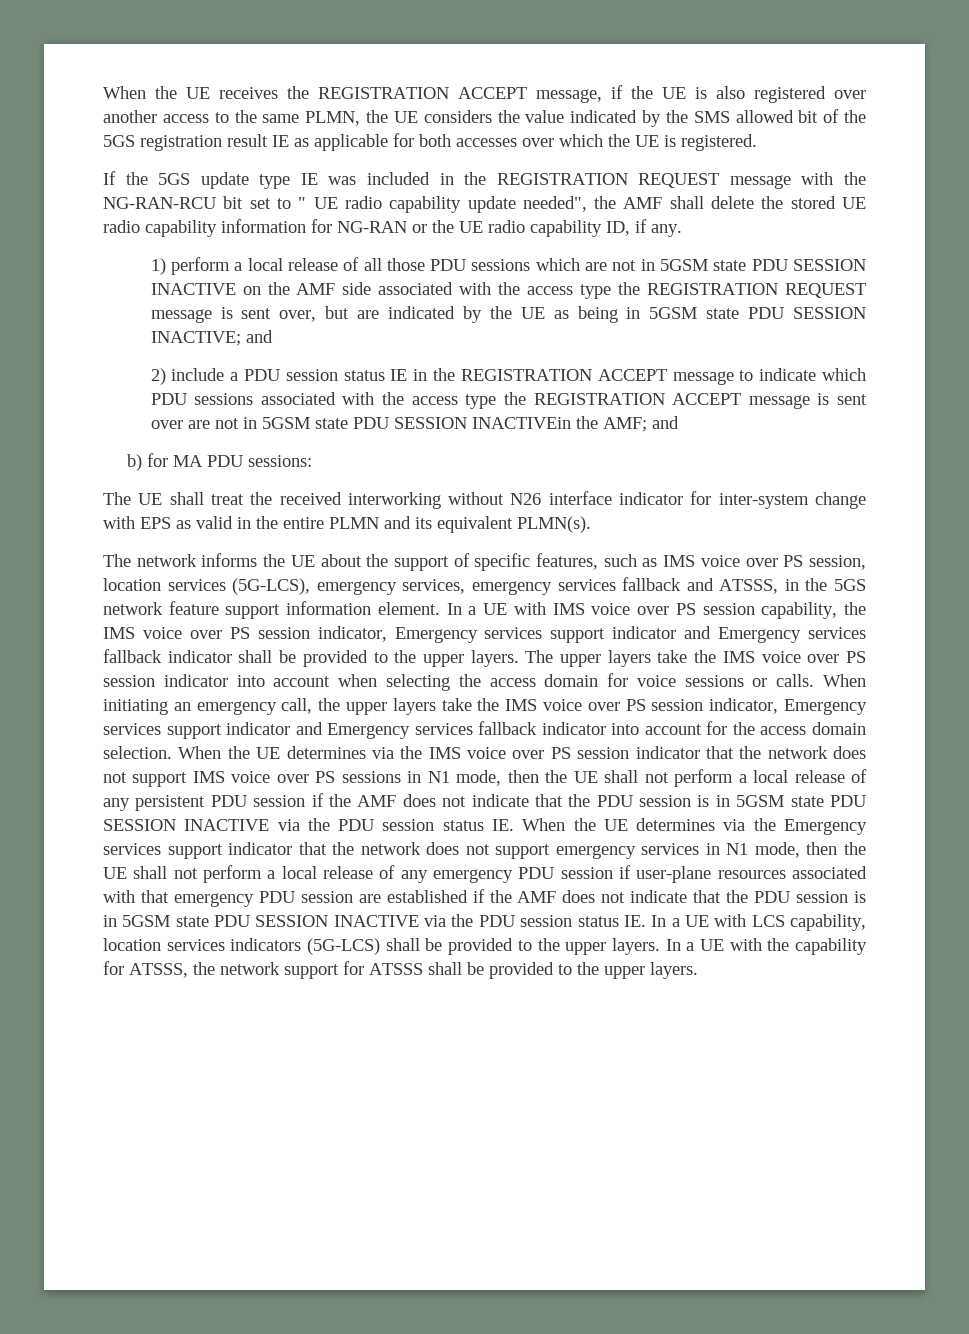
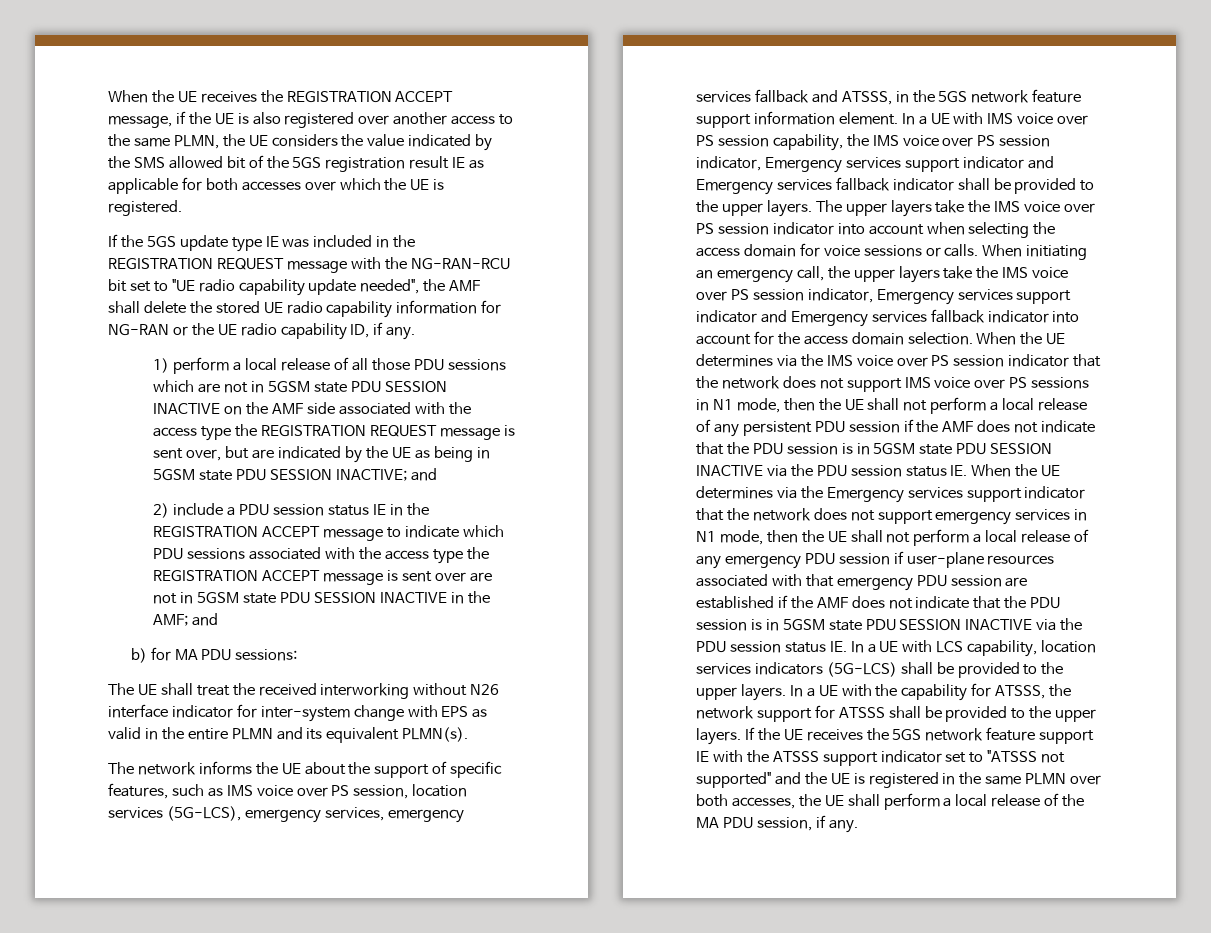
- If the 5GS update type IE was included in the REGISTRATION REQUEST message with the NG-RAN-RCU bit set to " UE radio capability update needed", the AMF shall delete the stored UE radio capability information for NG-RAN or the UE radio capability ID, if any.
+ If the 5GS update type IE was included in the REGISTRATION REQUEST message with the NG-RAN-RCU bit set to "UE radio capability update needed", the AMF shall delete the stored UE radio capability information for NG-RAN or the UE radio capability ID, if any.
- 2) include a PDU session status IE in the REGISTRATION ACCEPT message to indicate which PDU sessions associated with the access type the REGISTRATION ACCEPT message is sent over are not in 5GSM state PDU SESSION INACTIVEin the AMF; and
+ 2) include a PDU session status IE in the REGISTRATION ACCEPT message to indicate which PDU sessions associated with the access type the REGISTRATION ACCEPT message is sent over are not in 5GSM state PDU SESSION INACTIVE in the AMF; and
+ If the UE receives the 5GS network feature support IE with the ATSSS support indicator set to "ATSSS not supported" and the UE is registered in the same PLMN over both accesses, the UE shall perform a local release of the MA PDU session, if any.

